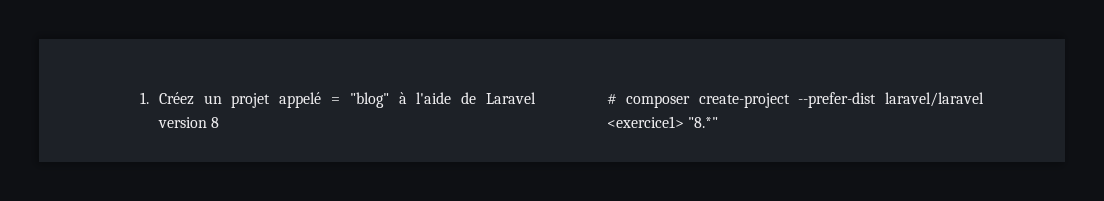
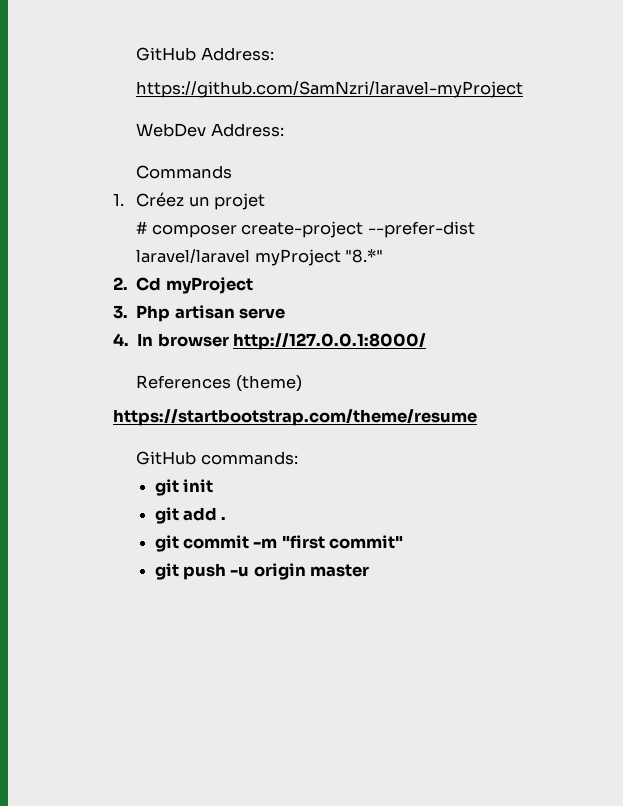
- 1. Créez un projet appelé = "blog" à l'aide de Laravel version 8
+ GitHub Address:
+ https://github.com/SamNzri/laravel-myProject
+ WebDev Address:
+ Commands
+ 1. Créez un projet
- # composer create-project --prefer-dist laravel/laravel <exercice1> "8.*"
+ # composer create-project --prefer-dist laravel/laravel myProject "8.*"
+ 2. Cd myProject
+ 3. Php artisan serve
+ 4. In browser http://127.0.0.1:8000/
+ References (theme)
+ https://startbootstrap.com/theme/resume
+ GitHub commands:
+ git init
+ git add .
+ git commit -m "first commit"
+ git push -u origin master

